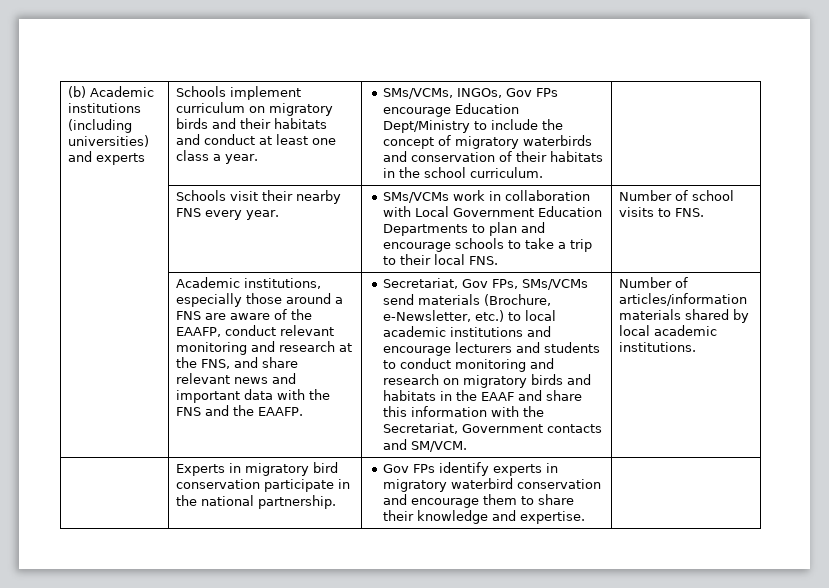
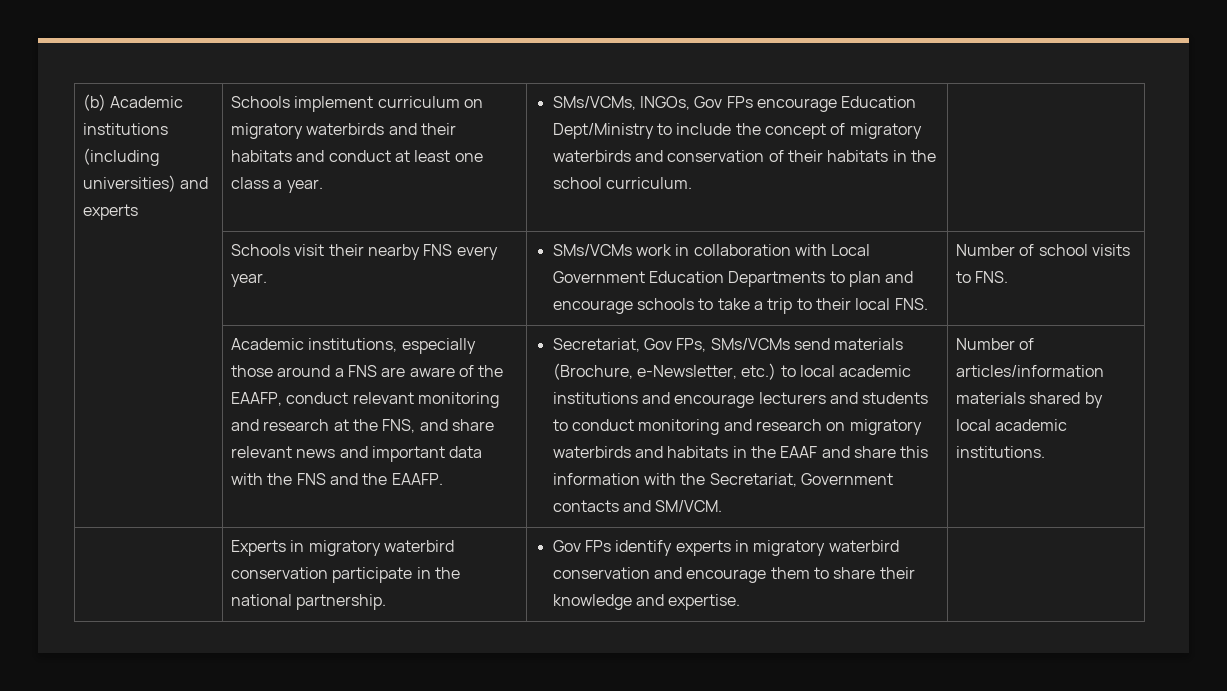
- Schools implement curriculum on migratory birds and their habitats and conduct at least one class a year.
+ Schools implement curriculum on migratory waterbirds and their habitats and conduct at least one class a year.
- Secretariat, Gov FPs, SMs/VCMs send materials (Brochure, e-Newsletter, etc.) to local academic institutions and encourage lecturers and students to conduct monitoring and research on migratory birds and habitats in the EAAF and share this information with the Secretariat, Government contacts and SM/VCM.
+ Secretariat, Gov FPs, SMs/VCMs send materials (Brochure, e-Newsletter, etc.) to local academic institutions and encourage lecturers and students to conduct monitoring and research on migratory waterbirds and habitats in the EAAF and share this information with the Secretariat, Government contacts and SM/VCM.
- | Experts in migratory bird conservation participate in the national partnership. | Gov FPs identify experts in migratory waterbird conservation and encourage them to share their knowledge and expertise. |
+ | Experts in migratory waterbird conservation participate in the national partnership. | Gov FPs identify experts in migratory waterbird conservation and encourage them to share their knowledge and expertise. |

